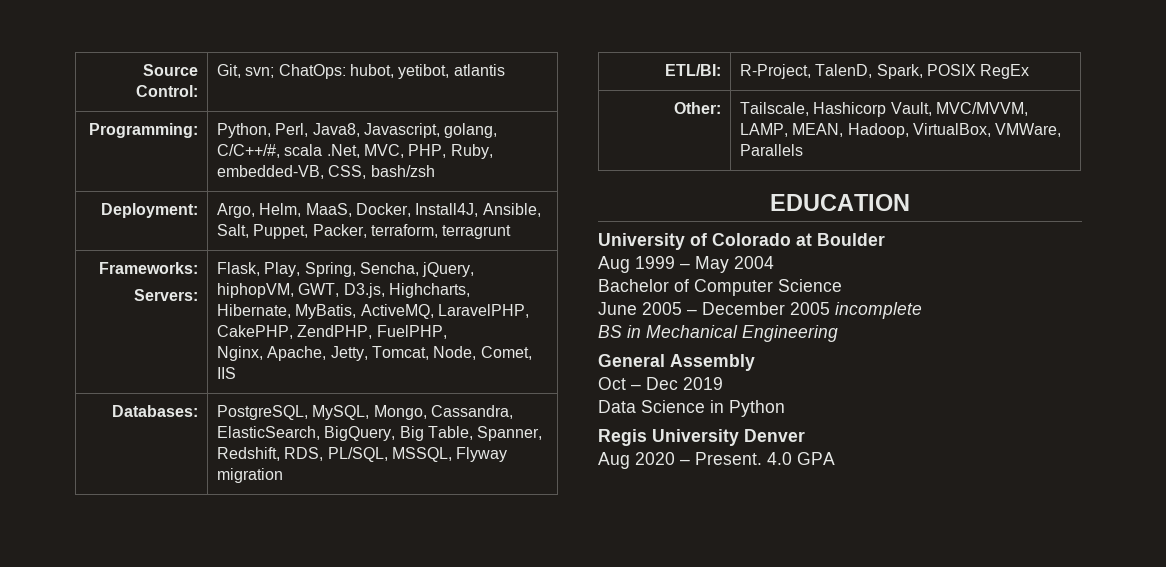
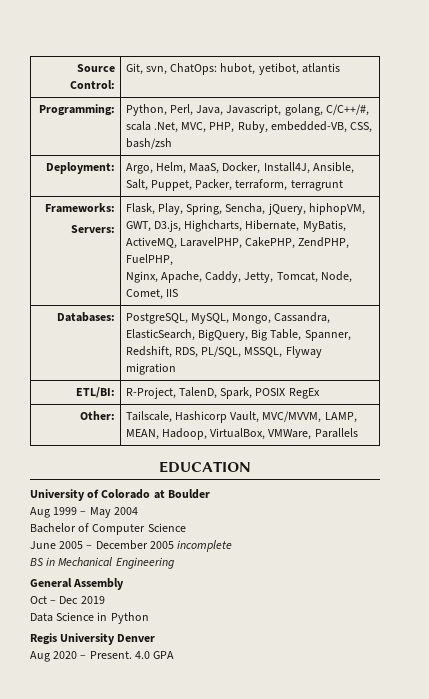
- Source Control: | Git, svn; ChatOps: hubot, yetibot, atlantis
+ Source Control: | Git, svn, ChatOps: hubot, yetibot, atlantis
- Programming: | Python, Perl, Java8, Javascript, golang, C/C++/#, scala .Net, MVC, PHP, Ruby, embedded-VB, CSS, bash/zsh
+ Programming: | Python, Perl, Java, Javascript, golang, C/C++/#, scala .Net, MVC, PHP, Ruby, embedded-VB, CSS, bash/zsh
  Frameworks:
  Servers: | Flask, Play, Spring, Sencha, jQuery, hiphopVM, GWT, D3.js, Highcharts, Hibernate, MyBatis, ActiveMQ, LaravelPHP, CakePHP, ZendPHP, FuelPHP,
- Nginx, Apache, Jetty, Tomcat, Node, Comet, IIS
+ Nginx, Apache, Caddy, Jetty, Tomcat, Node, Comet, IIS

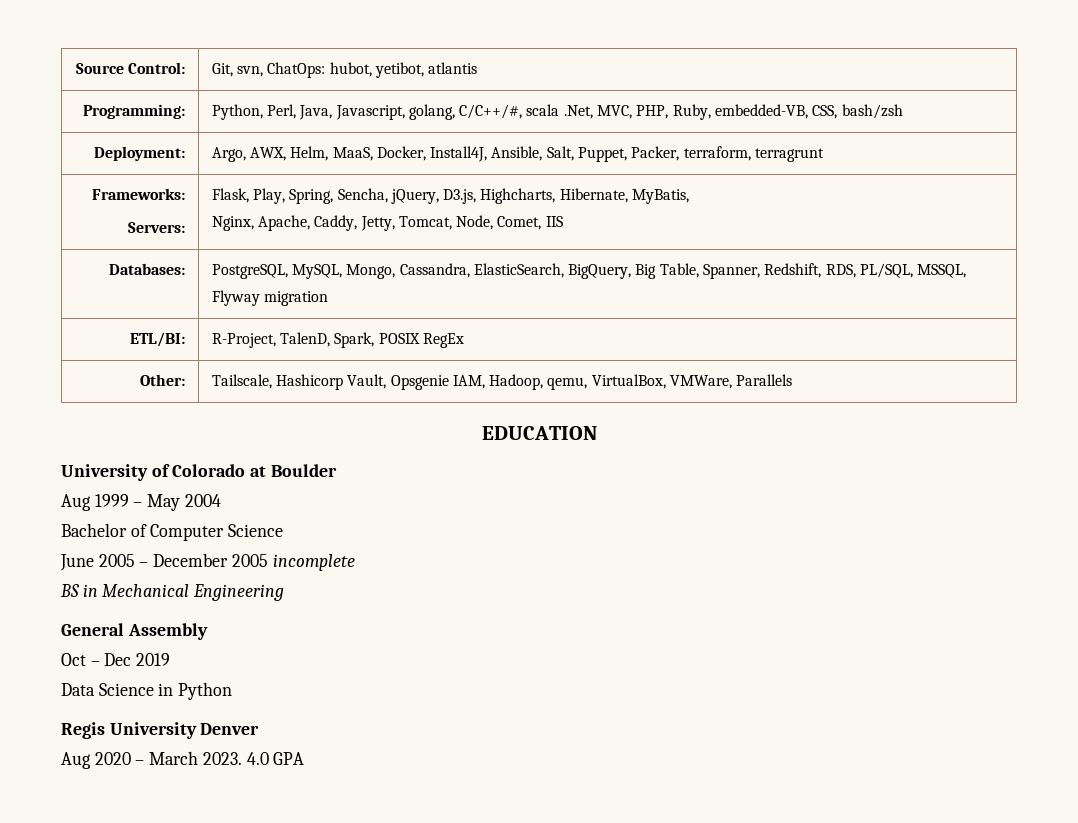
- Deployment: | Argo, Helm, MaaS, Docker, Install4J, Ansible, Salt, Puppet, Packer, terraform, terragrunt
+ Deployment: | Argo, AWX, Helm, MaaS, Docker, Install4J, Ansible, Salt, Puppet, Packer, terraform, terragrunt
  Frameworks:
- Servers: | Flask, Play, Spring, Sencha, jQuery, hiphopVM, GWT, D3.js, Highcharts, Hibernate, MyBatis, ActiveMQ, LaravelPHP, CakePHP, ZendPHP, FuelPHP,
+ Servers: | Flask, Play, Spring, Sencha, jQuery, D3.js, Highcharts, Hibernate, MyBatis,
- Other: | Tailscale, Hashicorp Vault, MVC/MVVM, LAMP, MEAN, Hadoop, VirtualBox, VMWare, Parallels
+ Other: | Tailscale, Hashicorp Vault, Opsgenie IAM, Hadoop, qemu, VirtualBox, VMWare, Parallels
- Aug 2020 – Present.
+ Aug 2020 – March 2023.

